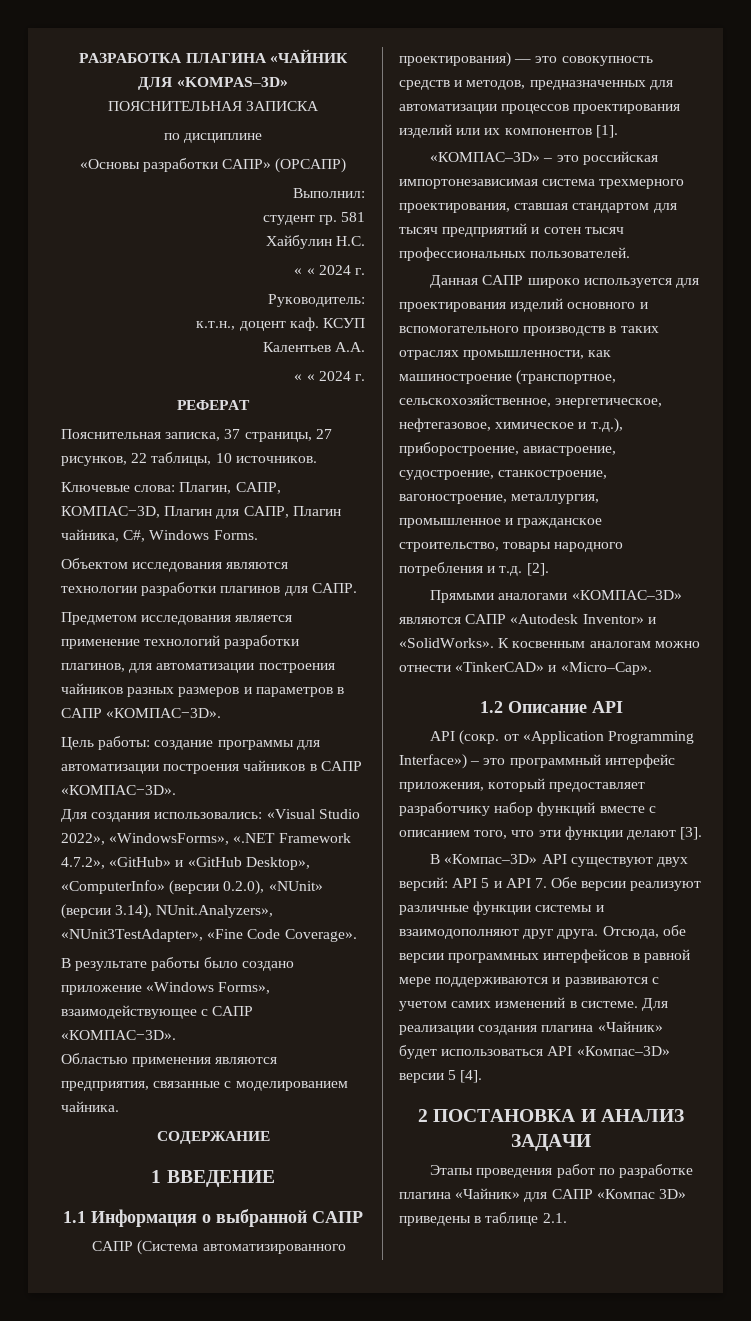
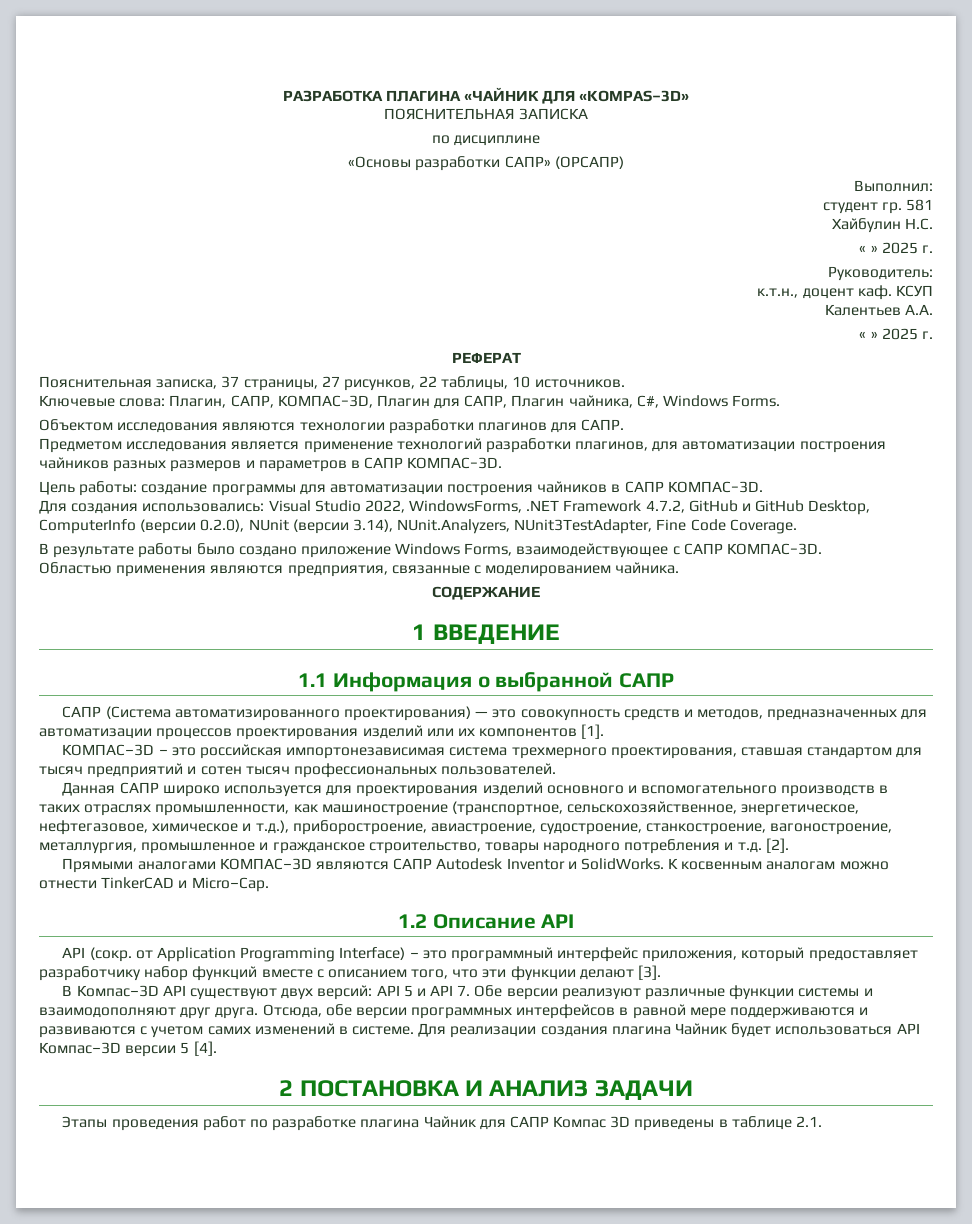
  Хайбулин Н.С.
- « « 2024 г.
+ « » 2025 г.
  Калентьев А.А.
- « « 2024 г.
+ « » 2025 г.
- Предметом исследования является применение технологий разработки плагинов, для автоматизации построения чайников разных размеров и параметров в САПР «КОМПАС−3D».
+ Предметом исследования является применение технологий разработки плагинов, для автоматизации построения чайников разных размеров и параметров в САПР КОМПАС−3D.
- Цель работы: создание программы для автоматизации построения чайников в САПР «КОМПАС−3D».
+ Цель работы: создание программы для автоматизации построения чайников в САПР КОМПАС−3D.
- Для создания использовались: «Visual Studio 2022», «WindowsForms», «.NET Framework 4.7.2», «GitHub» и «GitHub Desktop», «ComputerInfo» (версии 0.2.0), «NUnit» (версии 3.14), NUnit.Analyzers», «NUnit3TestAdapter», «Fine Code Coverage».
+ Для создания использовались: Visual Studio 2022, WindowsForms, .NET Framework 4.7.2, GitHub и GitHub Desktop, ComputerInfo (версии 0.2.0), NUnit (версии 3.14), NUnit.Analyzers, NUnit3TestAdapter, Fine Code Coverage.
- В результате работы было создано приложение «Windows Forms», взаимодействующее с САПР «КОМПАС−3D».
+ В результате работы было создано приложение Windows Forms, взаимодействующее с САПР КОМПАС−3D.
- «КОМПАС–3D» – это российская импортонезависимая система трехмерного проектирования, ставшая стандартом для тысяч предприятий и сотен тысяч профессиональных пользователей.
+ КОМПАС–3D – это российская импортонезависимая система трехмерного проектирования, ставшая стандартом для тысяч предприятий и сотен тысяч профессиональных пользователей.
- Прямыми аналогами «КОМПАС–3D» являются САПР «Autodesk Inventor» и «SolidWorks».
+ Прямыми аналогами КОМПАС–3D являются САПР Autodesk Inventor и SolidWorks.
- К косвенным аналогам можно отнести «TinkerCAD» и «Micro–Cap».
+ К косвенным аналогам можно отнести TinkerCAD и Micro–Cap.
- API (сокр. от «Application Programming Interface») – это программный интерфейс приложения, который предоставляет разработчику набор функций вместе с описанием того, что эти функции делают [3].
+ API (сокр. от Application Programming Interface) – это программный интерфейс приложения, который предоставляет разработчику набор функций вместе с описанием того, что эти функции делают [3].
- В «Компас–3D» API существуют двух версий: API 5 и API 7. Обе версии реализуют различные функции системы и взаимодополняют друг друга.
+ В Компас–3D API существуют двух версий: API 5 и API 7. Обе версии реализуют различные функции системы и взаимодополняют друг друга.
- Для реализации создания плагина «Чайник» будет использоваться API «Компас–3D» версии 5 [4].
+ Для реализации создания плагина Чайник будет использоваться API Компас–3D версии 5 [4].
- Этапы проведения работ по разработке плагина «Чайник» для САПР «Компас 3D» приведены в таблице 2.1.
+ Этапы проведения работ по разработке плагина Чайник для САПР Компас 3D приведены в таблице 2.1.

